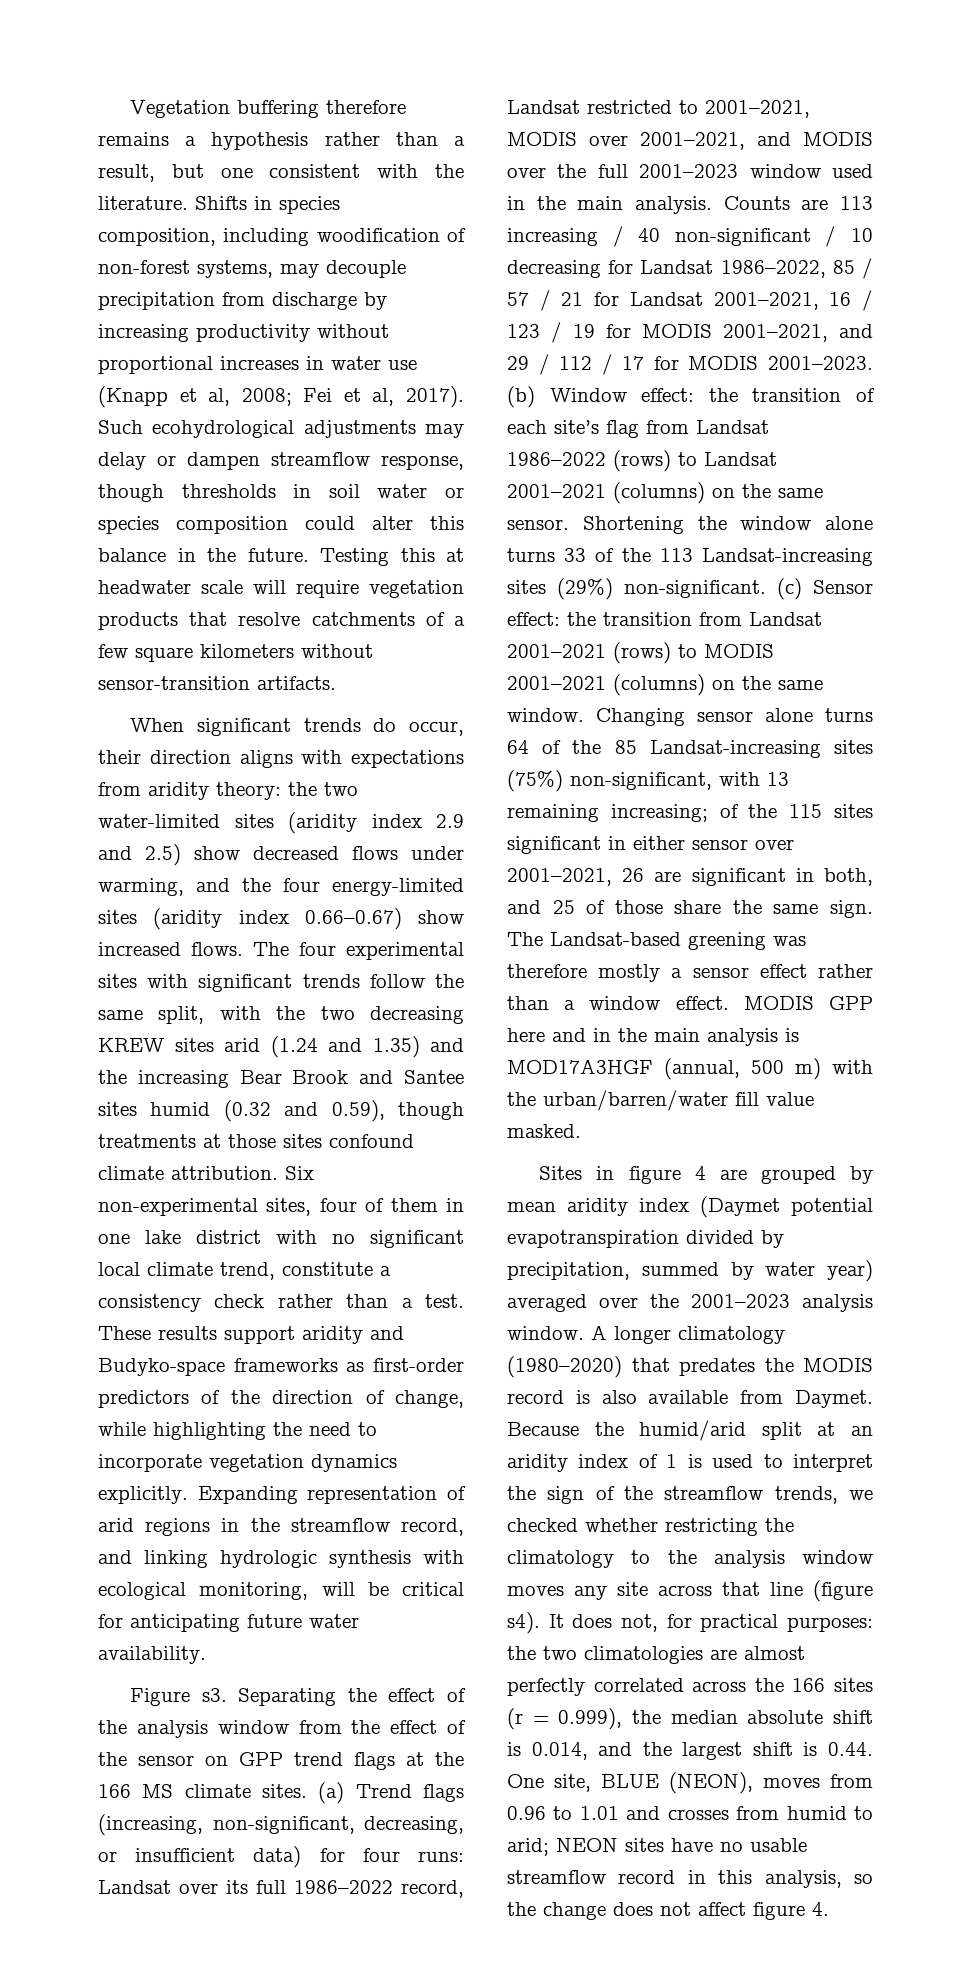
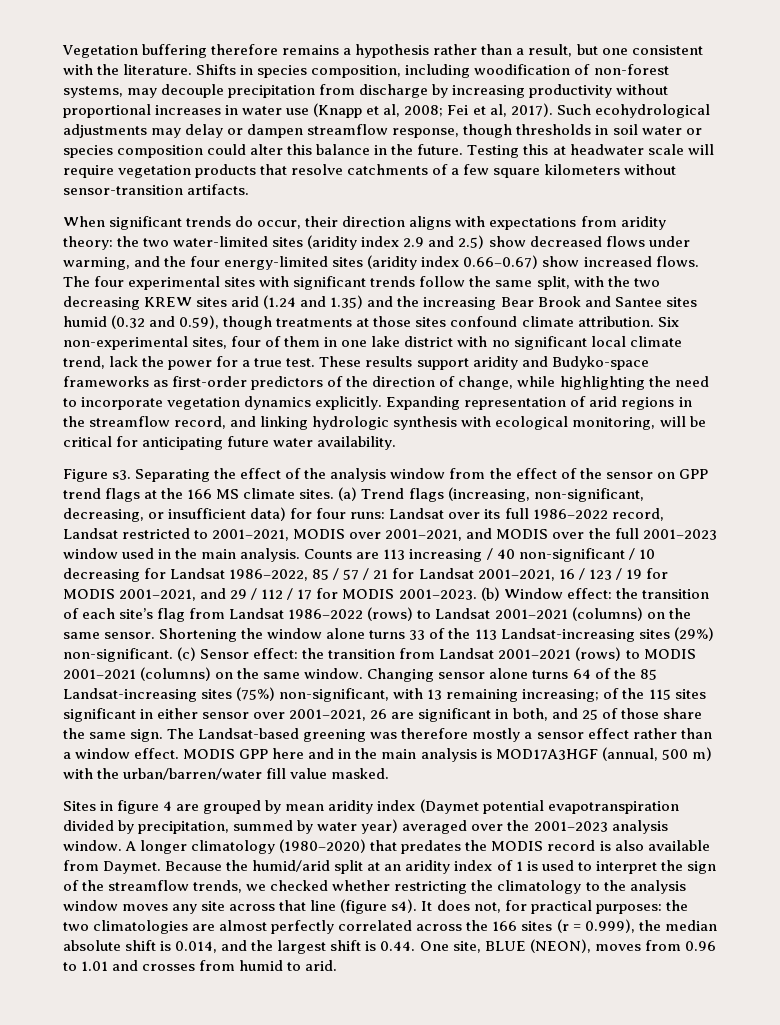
- Six non-experimental sites, four of them in one lake district with no significant local climate trend, constitute a consistency check rather than a test.
+ Six non-experimental sites, four of them in one lake district with no significant local climate trend, lack the power for a true test.
- It does not, for practical purposes: the two climatologies are almost perfectly correlated across the 166 sites (r = 0.999), the median absolute shift is 0.014, and the largest shift is 0.44. One site, BLUE (NEON), moves from 0.96 to 1.01 and crosses from humid to arid; NEON sites have no usable streamflow record in this analysis, so the change does not affect figure 4.
+ It does not, for practical purposes: the two climatologies are almost perfectly correlated across the 166 sites (r = 0.999), the median absolute shift is 0.014, and the largest shift is 0.44. One site, BLUE (NEON), moves from 0.96 to 1.01 and crosses from humid to arid.

